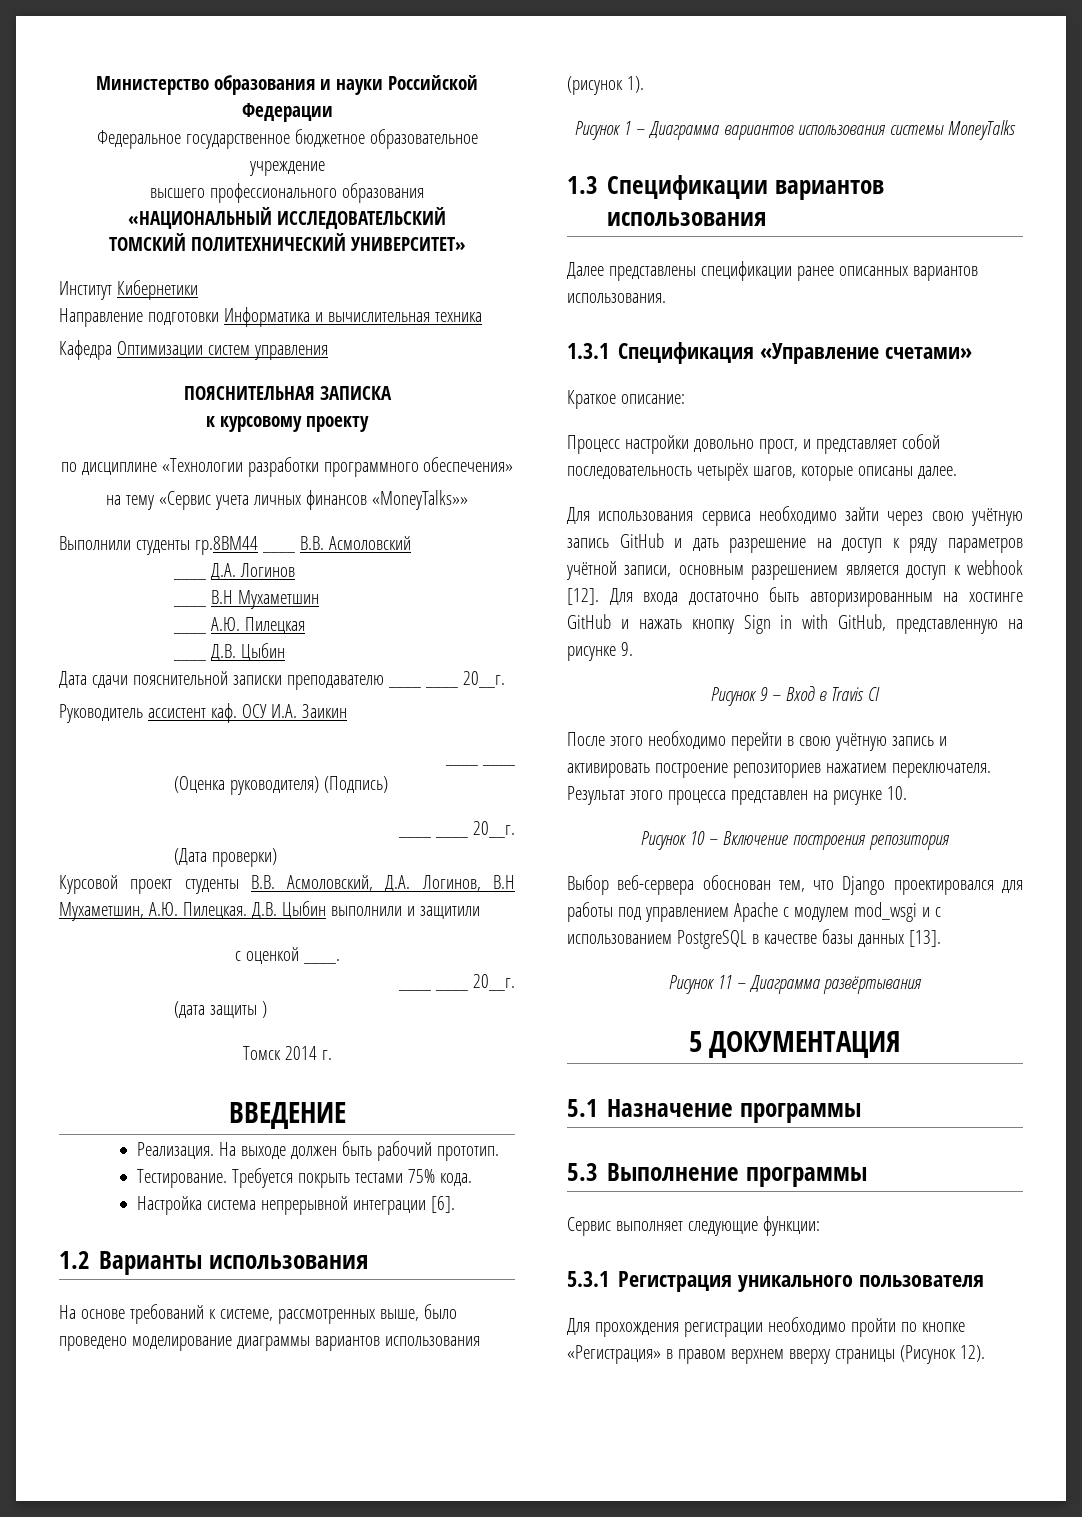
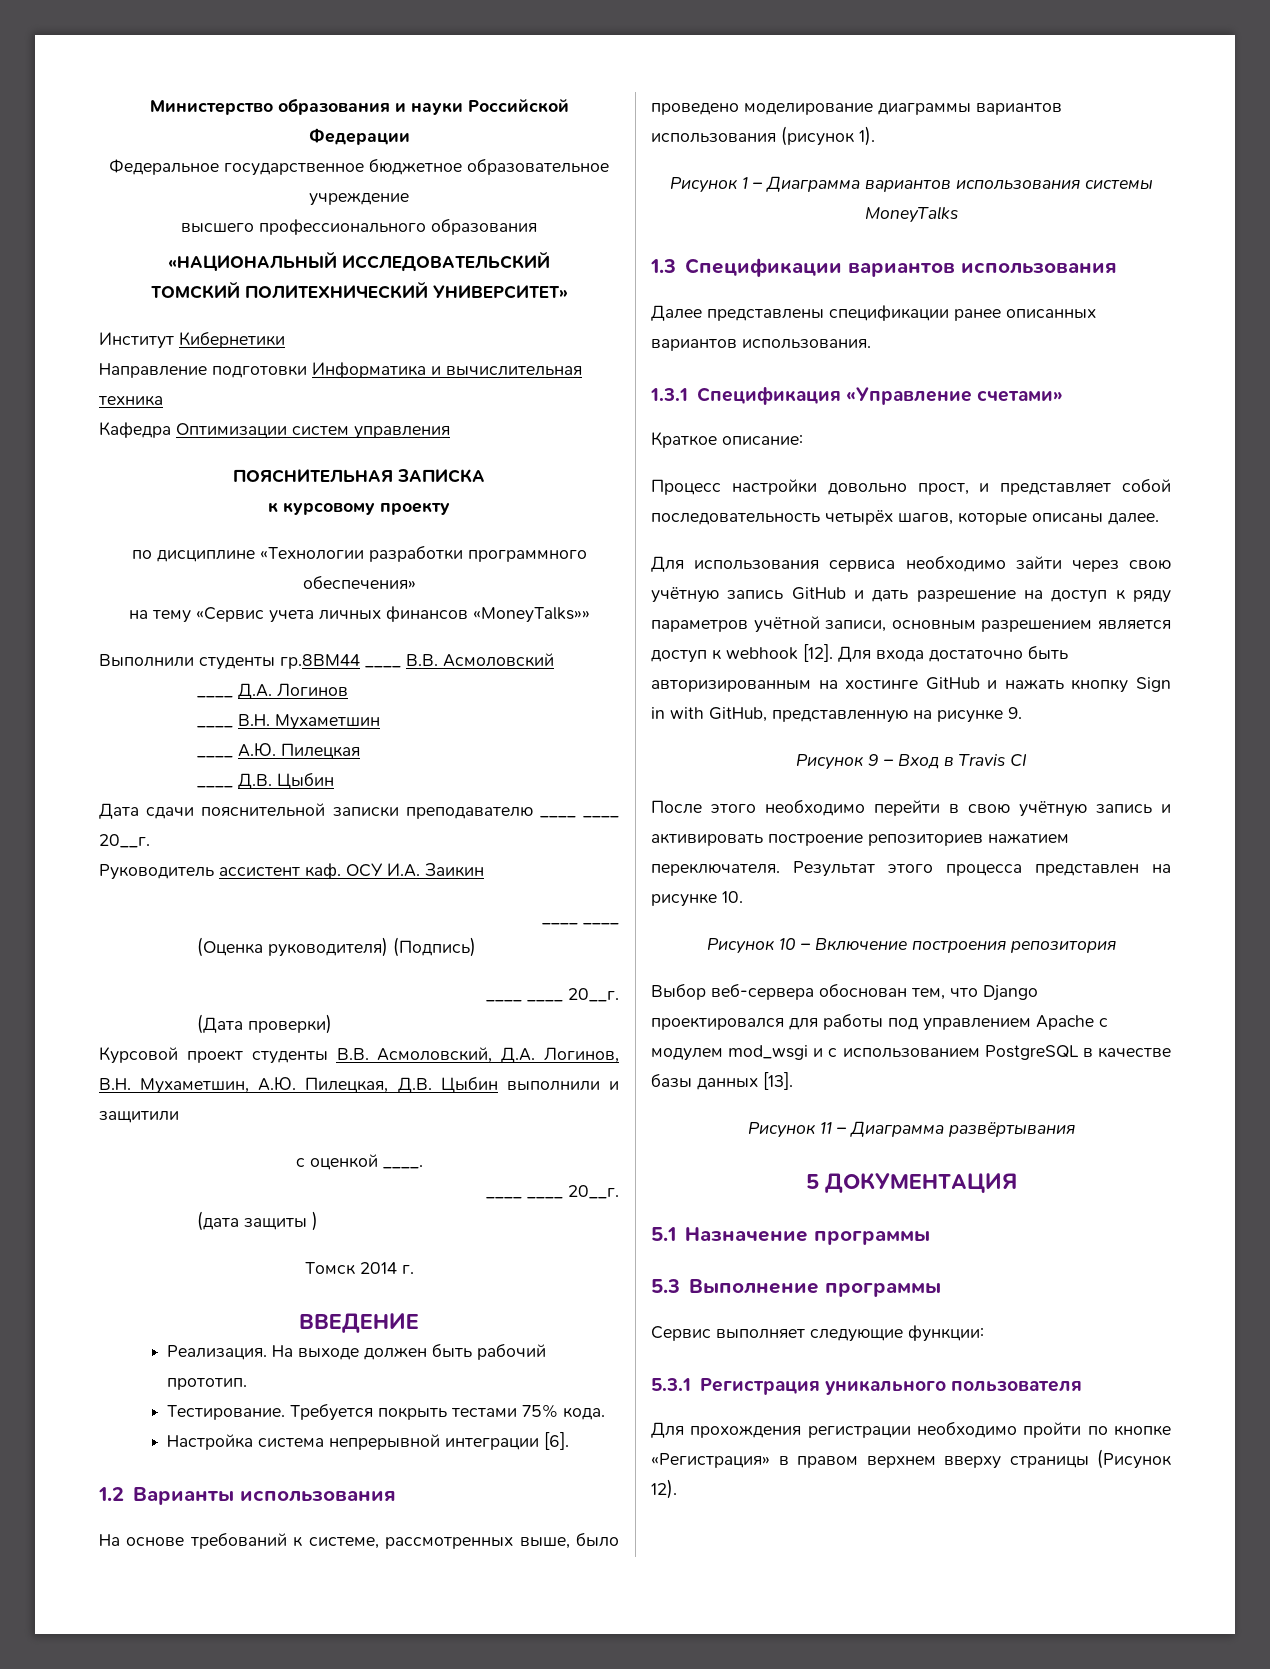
- ____ В.Н Мухаметшин
+ ____ В.Н. Мухаметшин
- Курсовой проект студенты В.В. Асмоловский, Д.А. Логинов, В.Н Мухаметшин, А.Ю. Пилецкая. Д.В. Цыбин выполнили и защитили
+ Курсовой проект студенты В.В. Асмоловский, Д.А. Логинов, В.Н. Мухаметшин, А.Ю. Пилецкая, Д.В. Цыбин выполнили и защитили

